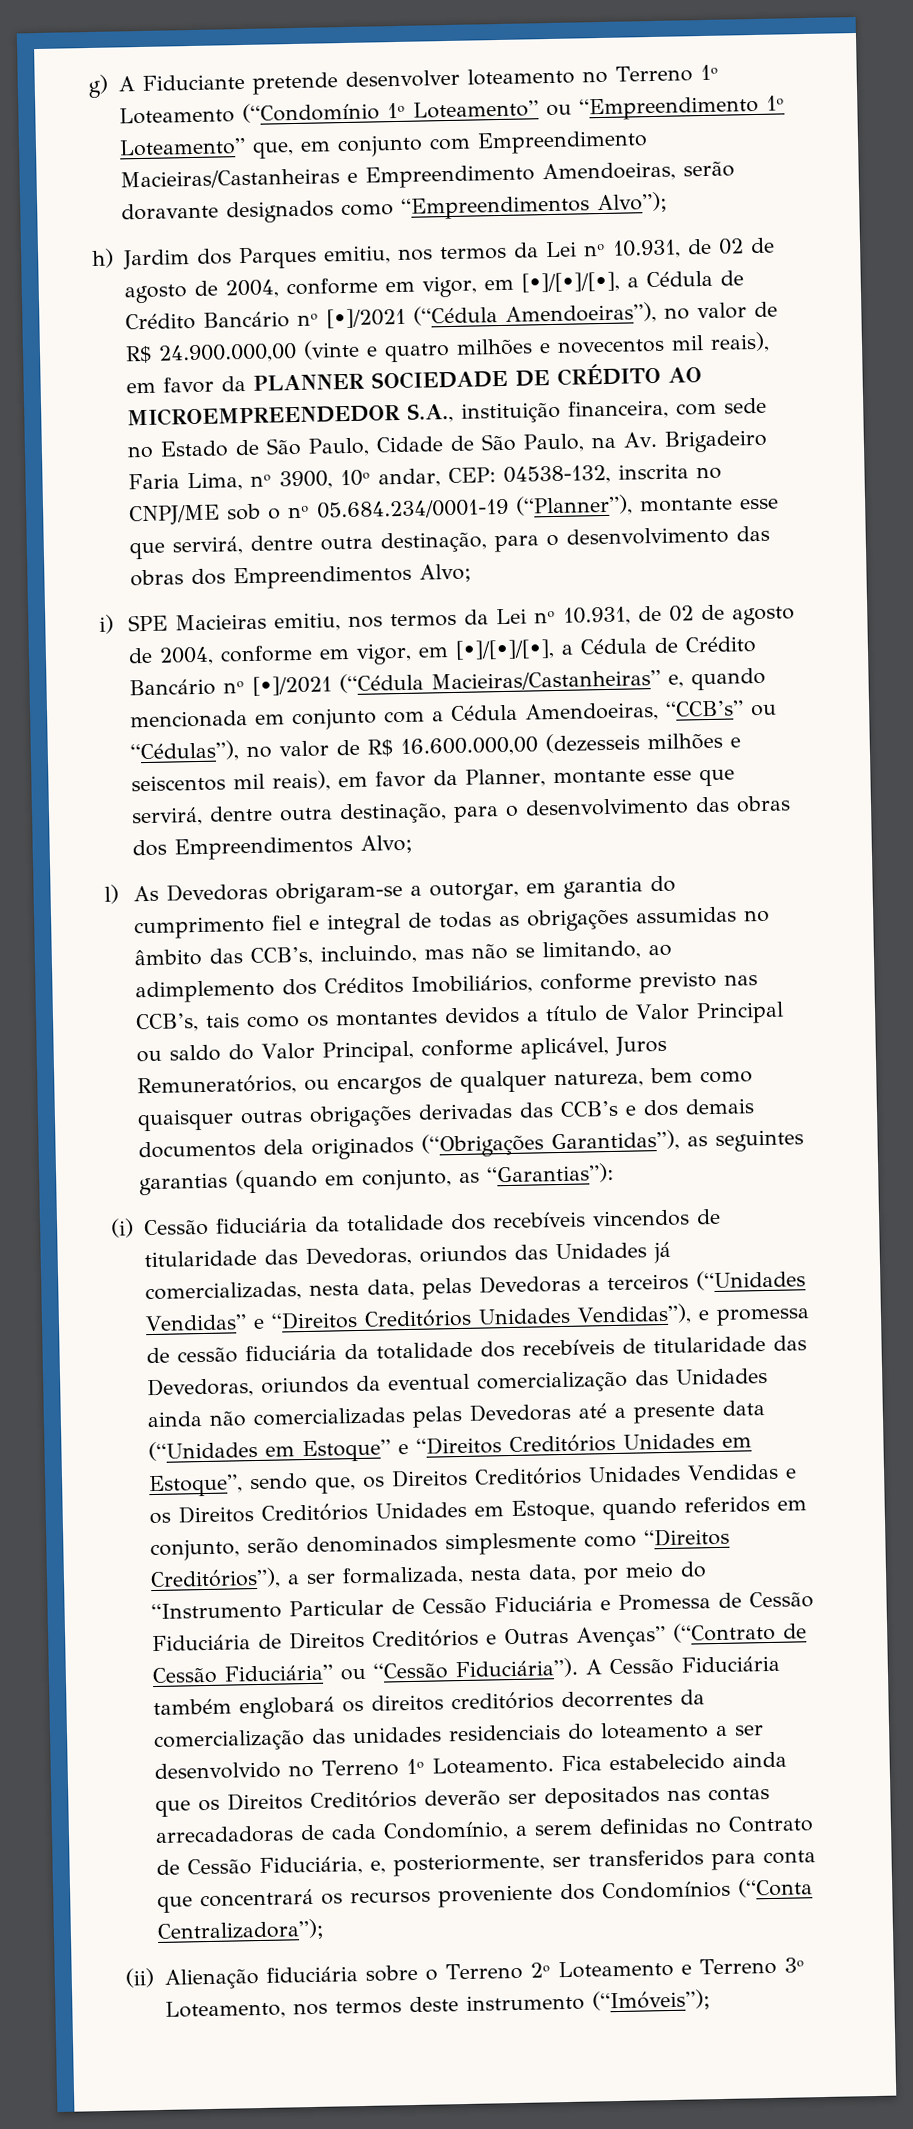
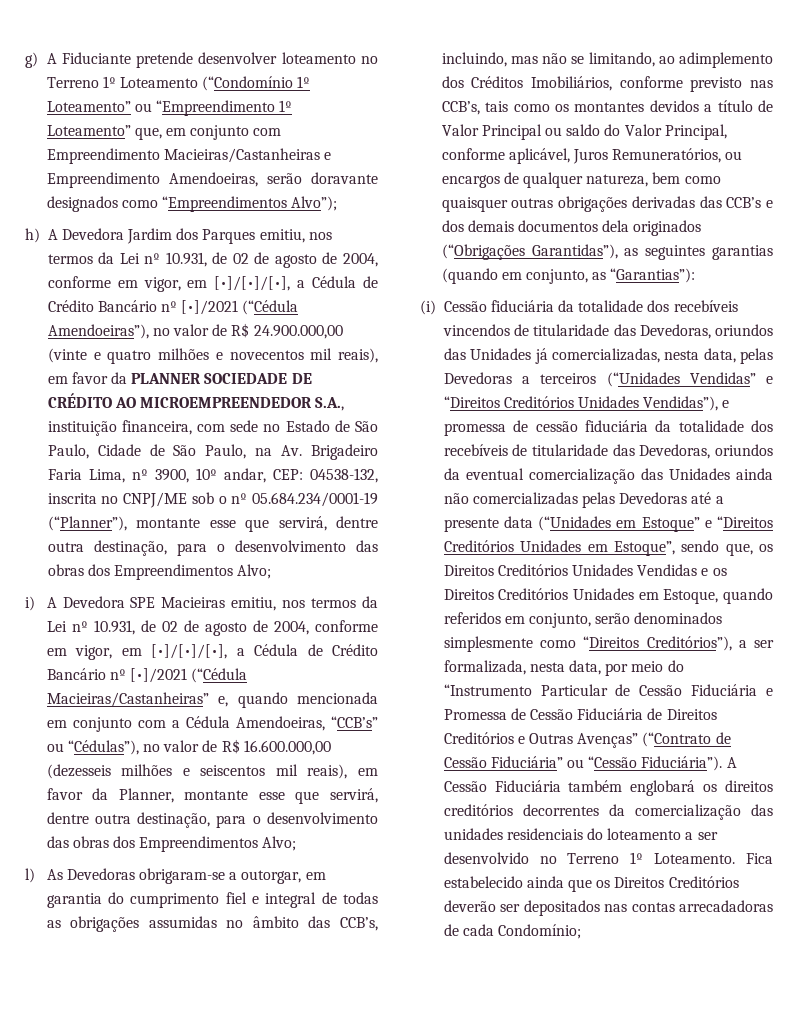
- h) Jardim dos Parques emitiu, nos termos da Lei nº 10.931, de 02 de agosto de 2004, conforme em vigor, em [•]/[•]/[•], a Cédula de Crédito Bancário nº [•]/2021 (“Cédula Amendoeiras”), no valor de R$ 24.900.000,00 (vinte e quatro milhões e novecentos mil reais), em favor da PLANNER SOCIEDADE DE CRÉDITO AO MICROEMPREENDEDOR S.A., instituição financeira, com sede no Estado de São Paulo, Cidade de São Paulo, na Av. Brigadeiro Faria Lima, nº 3900, 10º andar, CEP:
+ h) A Devedora Jardim dos Parques emitiu, nos termos da Lei nº 10.931, de 02 de agosto de 2004, conforme em vigor, em [•]/[•]/[•], a Cédula de Crédito Bancário nº [•]/2021 (“Cédula Amendoeiras”), no valor de R$ 24.900.000,00 (vinte e quatro milhões e novecentos mil reais), em favor da PLANNER SOCIEDADE DE CRÉDITO AO MICROEMPREENDEDOR S.A., instituição financeira, com sede no Estado de São Paulo, Cidade de São Paulo, na Av. Brigadeiro Faria Lima, nº 3900, 10º andar, CEP:
- i) SPE Macieiras emitiu, nos termos da Lei nº 10.931, de 02 de agosto de 2004, conforme em vigor, em [•]/[•]/[•], a Cédula de Crédito Bancário nº [•]/2021 (“Cédula Macieiras/Castanheiras” e, quando mencionada em conjunto com a Cédula Amendoeiras, “CCB’s” ou “Cédulas”), no valor de R$ 16.600.000,00 (dezesseis milhões e seiscentos mil reais), em favor da Planner, montante esse que servirá, dentre outra destinação, para o desenvolvimento das obras dos Empreendimentos Alvo;
+ i) A Devedora SPE Macieiras emitiu, nos termos da Lei nº 10.931, de 02 de agosto de 2004, conforme em vigor, em [•]/[•]/[•], a Cédula de Crédito Bancário nº [•]/2021 (“Cédula Macieiras/Castanheiras” e, quando mencionada em conjunto com a Cédula Amendoeiras, “CCB’s” ou “Cédulas”), no valor de R$ 16.600.000,00 (dezesseis milhões e seiscentos mil reais), em favor da Planner, montante esse que servirá, dentre outra destinação, para o desenvolvimento das obras dos Empreendimentos Alvo;
- Fica estabelecido ainda que os Direitos Creditórios deverão ser depositados nas contas arrecadadoras de cada Condomínio, a serem definidas no Contrato de Cessão Fiduciária, e, posteriormente, ser transferidos para conta que concentrará os recursos proveniente dos Condomínios (“Conta Centralizadora”);
- (ii) Alienação fiduciária sobre o Terreno 2º Loteamento e Terreno 3º Loteamento, nos termos deste instrumento (“Imóveis”);
+ Fica estabelecido ainda que os Direitos Creditórios deverão ser depositados nas contas arrecadadoras de cada Condomínio;

